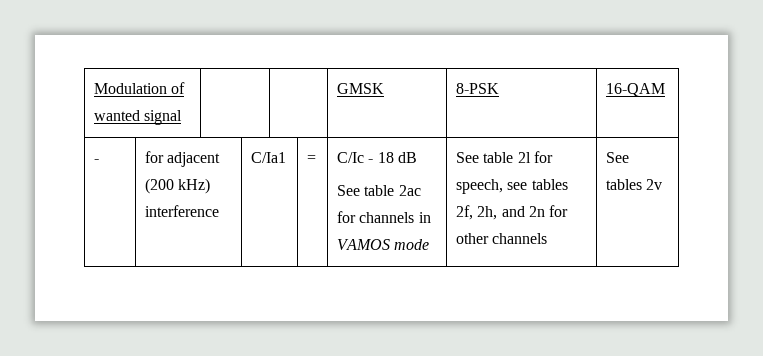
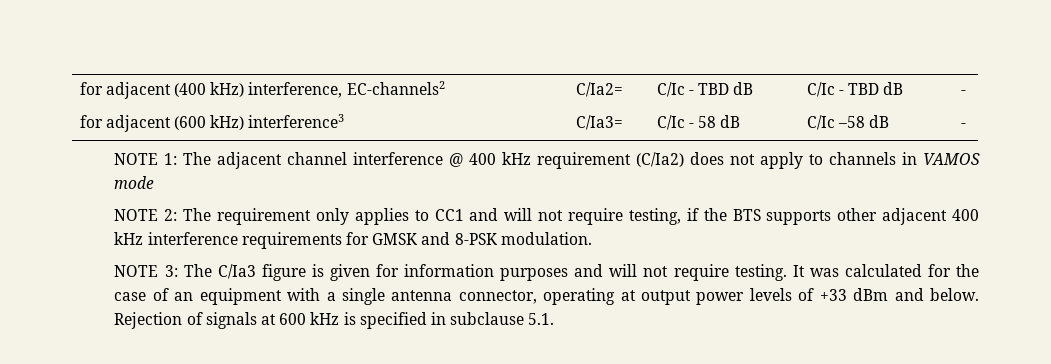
- Modulation of wanted signal | | | GMSK | 8-PSK | 16-QAM
- - | for adjacent (200 kHz) interference | C/Ia1 | = | C/Ic - 18 dB
- See table 2ac for channels in VAMOS mode | See table 2l for speech, see tables 2f, 2h, and 2n for other channels | See tables 2v
+ for adjacent (400 kHz) interference, EC-channels2 | C/Ia2= | C/Ic - TBD dB | C/Ic - TBD dB | -
+ for adjacent (600 kHz) interference3 | C/Ia3= | C/Ic - 58 dB | C/Ic –58 dB | -
+ NOTE 1: The adjacent channel interference @ 400 kHz requirement (C/Ia2) does not apply to channels in VAMOS mode
+ NOTE 2: The requirement only applies to CC1 and will not require testing, if the BTS supports other adjacent 400 kHz interference requirements for GMSK and 8-PSK modulation.
+ NOTE 3: The C/Ia3 figure is given for information purposes and will not require testing. It was calculated for the case of an equipment with a single antenna connector, operating at output power levels of +33 dBm and below. Rejection of signals at 600 kHz is specified in subclause 5.1.

